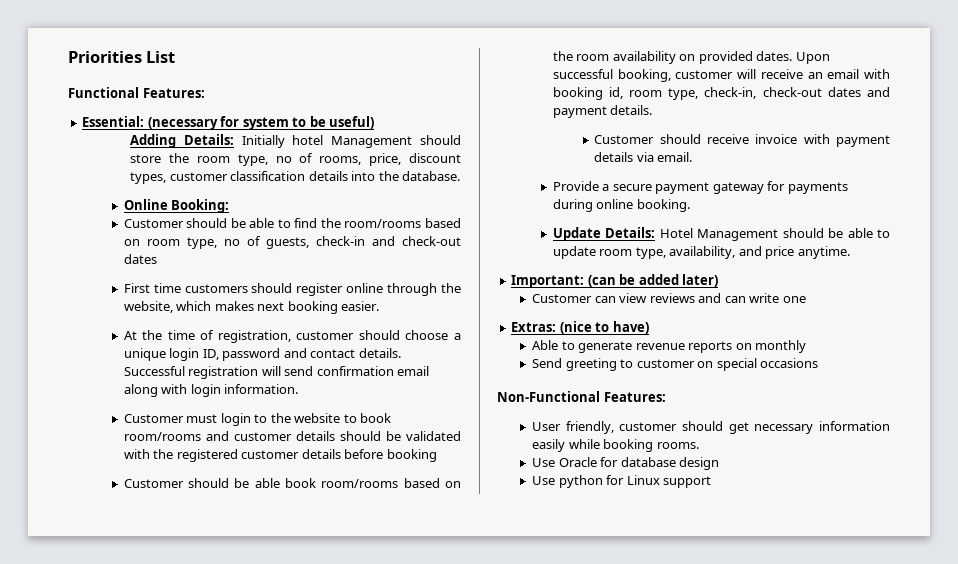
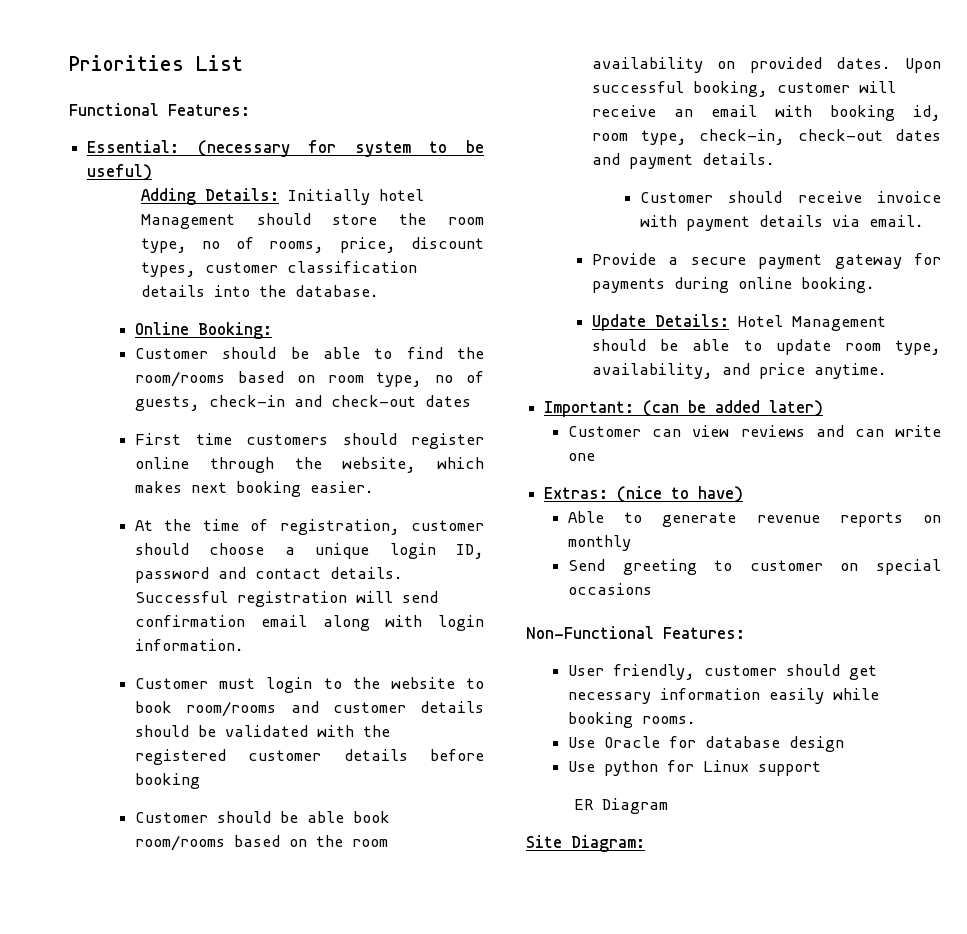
+ ER Diagram
+ Site Diagram:

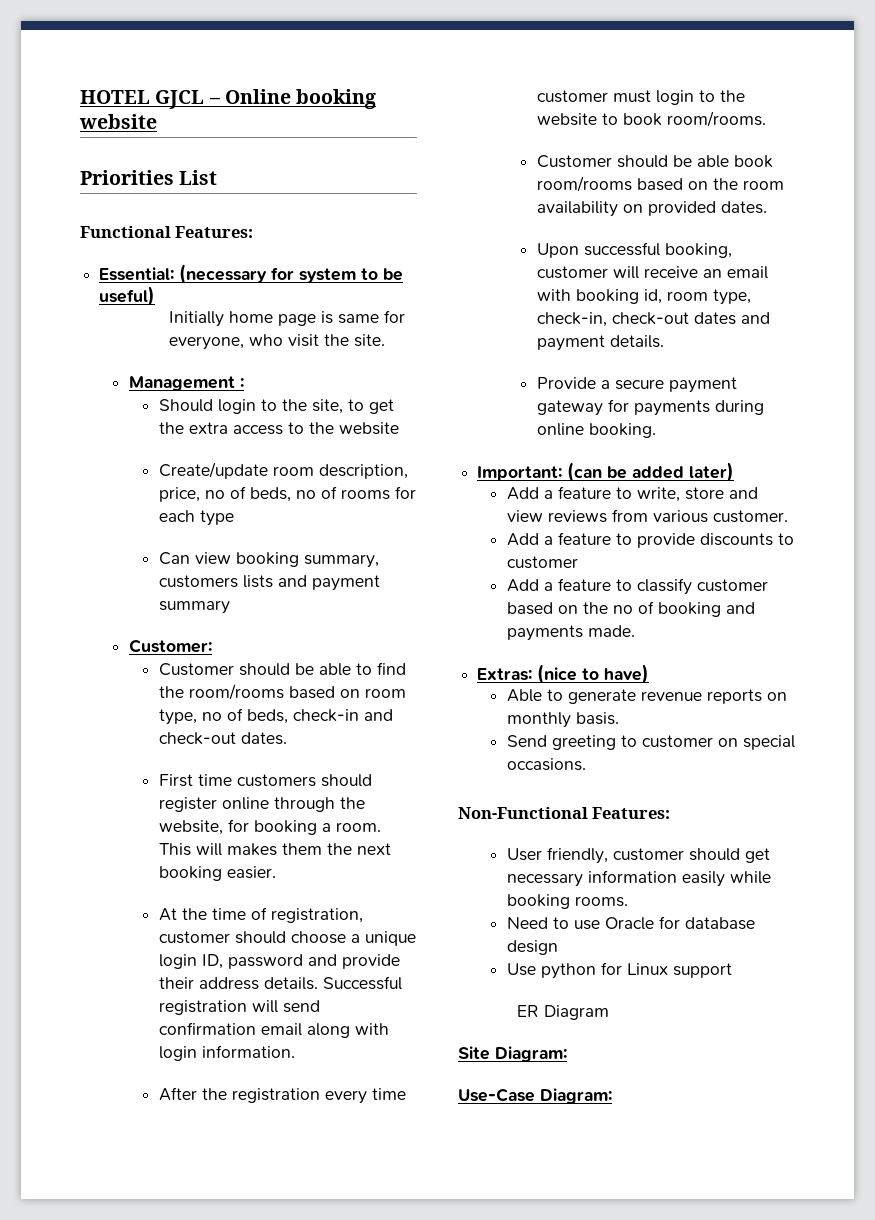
+ HOTEL GJCL – Online booking website
- Adding Details: Initially hotel Management should store the room type, no of rooms, price, discount types, customer classification details into the database.
- Online Booking:
+ Initially home page is same for everyone, who visit the site.
+ Management :
+ Should login to the site, to get the extra access to the website
+ Create/update room description, price, no of beds, no of rooms for each type
+ Can view booking summary, customers lists and payment summary
+ Customer:
- Customer should be able to find the room/rooms based on room type, no of guests, check-in and check-out dates
+ Customer should be able to find the room/rooms based on room type, no of beds, check-in and check-out dates.
- First time customers should register online through the website, which makes next booking easier.
+ First time customers should register online through the website, for booking a room. This will makes them the next booking easier.
- At the time of registration, customer should choose a unique login ID, password and contact details.
+ At the time of registration, customer should choose a unique login ID, password and provide their address details.
- Customer must login to the website to book room/rooms and customer details should be validated with the registered customer details before booking
+ After the registration every time customer must login to the website to book room/rooms.
- Customer should be able book room/rooms based on the room availability on provided dates. Upon successful booking, customer will receive an email with booking id, room type, check-in, check-out dates and payment details.
+ Customer should be able book room/rooms based on the room availability on provided dates.
+ Upon successful booking, customer will receive an email with booking id, room type, check-in, check-out dates and payment details.
- Customer should receive invoice with payment details via email.
- Update Details: Hotel Management should be able to update room type, availability, and price anytime.
- Customer can view reviews and can write one
+ Add a feature to write, store and view reviews from various customer.
+ Add a feature to provide discounts to customer
+ Add a feature to classify customer based on the no of booking and payments made.
- Able to generate revenue reports on monthly
+ Able to generate revenue reports on monthly basis.
- Send greeting to customer on special occasions
+ Send greeting to customer on special occasions.
- Use Oracle for database design
+ Need to use Oracle for database design
+ Use-Case Diagram:

